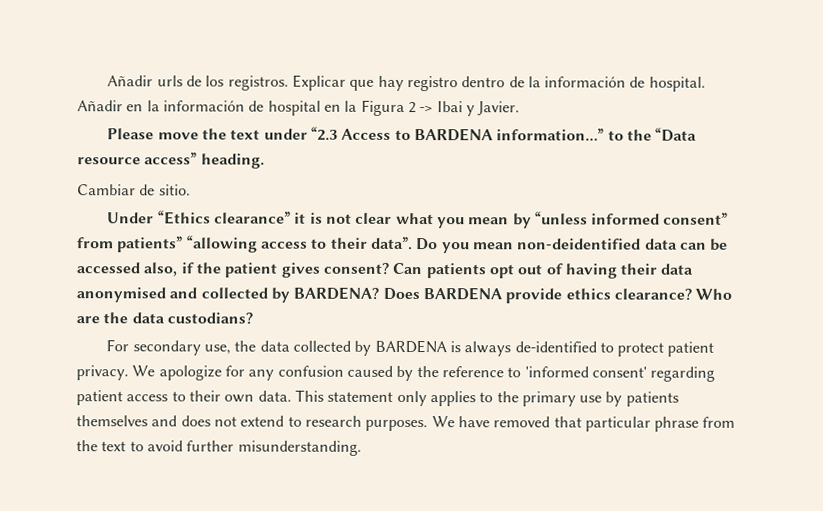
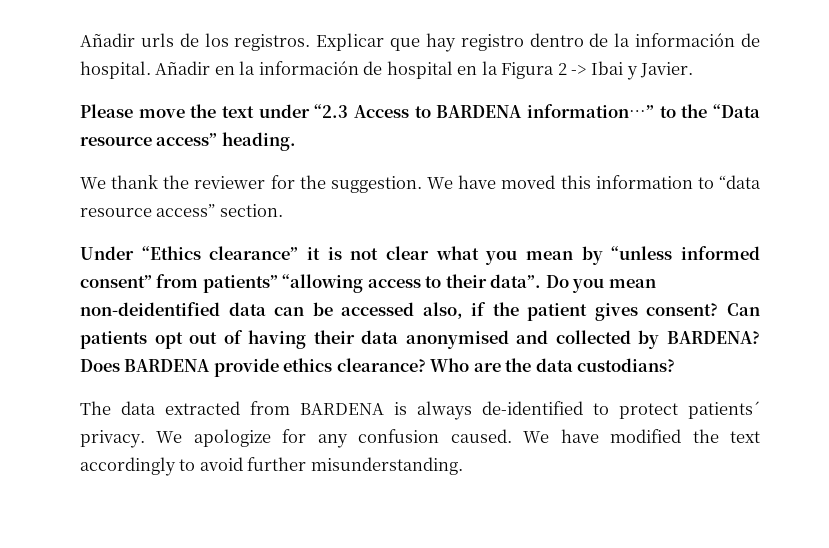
- Cambiar de sitio.
+ We thank the reviewer for the suggestion. We have moved this information to “data resource access” section.
- For secondary use, the data collected by BARDENA is always de-identified to protect patient privacy.
+ The data extracted from BARDENA is always de-identified to protect patients´ privacy.
- We apologize for any confusion caused by the reference to 'informed consent' regarding patient access to their own data. This statement only applies to the primary use by patients themselves and does not extend to research purposes. We have removed that particular phrase from the text to avoid further misunderstanding.
+ We apologize for any confusion caused. We have modified the text accordingly to avoid further misunderstanding.

